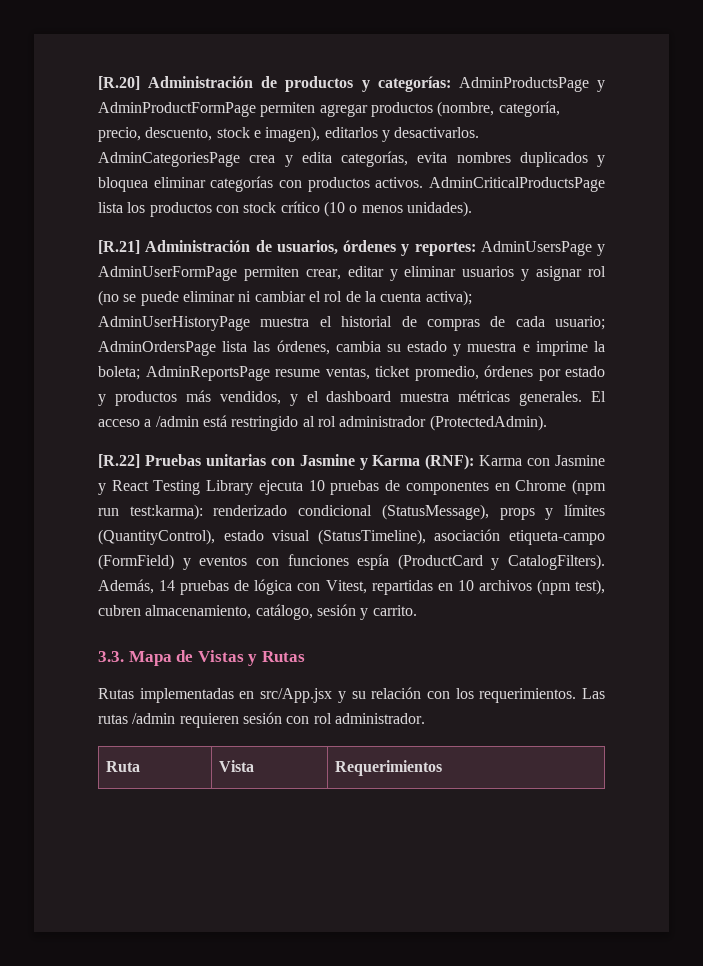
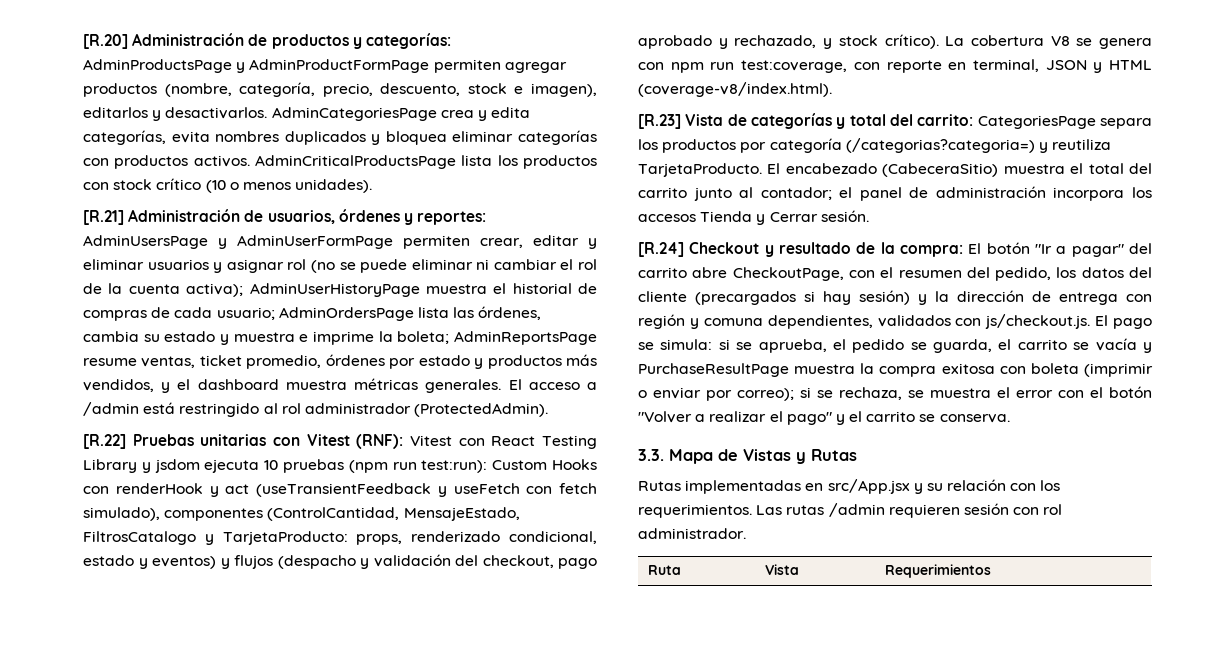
- [R.22] Pruebas unitarias con Jasmine y Karma (RNF): Karma con Jasmine y React Testing Library ejecuta 10 pruebas de componentes en Chrome (npm run test:karma): renderizado condicional (StatusMessage), props y límites (QuantityControl), estado visual (StatusTimeline), asociación etiqueta-campo (FormField) y eventos con funciones espía (ProductCard y CatalogFilters). Además, 14 pruebas de lógica con Vitest, repartidas en 10 archivos (npm test), cubren almacenamiento, catálogo, sesión y carrito.
+ [R.22] Pruebas unitarias con Vitest (RNF): Vitest con React Testing Library y jsdom ejecuta 10 pruebas (npm run test:run): Custom Hooks con renderHook y act (useTransientFeedback y useFetch con fetch simulado), componentes (ControlCantidad, MensajeEstado, FiltrosCatalogo y TarjetaProducto: props, renderizado condicional, estado y eventos) y flujos (despacho y validación del checkout, pago aprobado y rechazado, y stock crítico). La cobertura V8 se genera con npm run test:coverage, con reporte en terminal, JSON y HTML (coverage-v8/index.html).
+ [R.23] Vista de categorías y total del carrito: CategoriesPage separa los productos por categoría (/categorias?categoria=) y reutiliza TarjetaProducto. El encabezado (CabeceraSitio) muestra el total del carrito junto al contador; el panel de administración incorpora los accesos Tienda y Cerrar sesión.
+ [R.24] Checkout y resultado de la compra: El botón "Ir a pagar" del carrito abre CheckoutPage, con el resumen del pedido, los datos del cliente (precargados si hay sesión) y la dirección de entrega con región y comuna dependientes, validados con js/checkout.js. El pago se simula: si se aprueba, el pedido se guarda, el carrito se vacía y PurchaseResultPage muestra la compra exitosa con boleta (imprimir o enviar por correo); si se rechaza, se muestra el error con el botón "Volver a realizar el pago" y el carrito se conserva.

